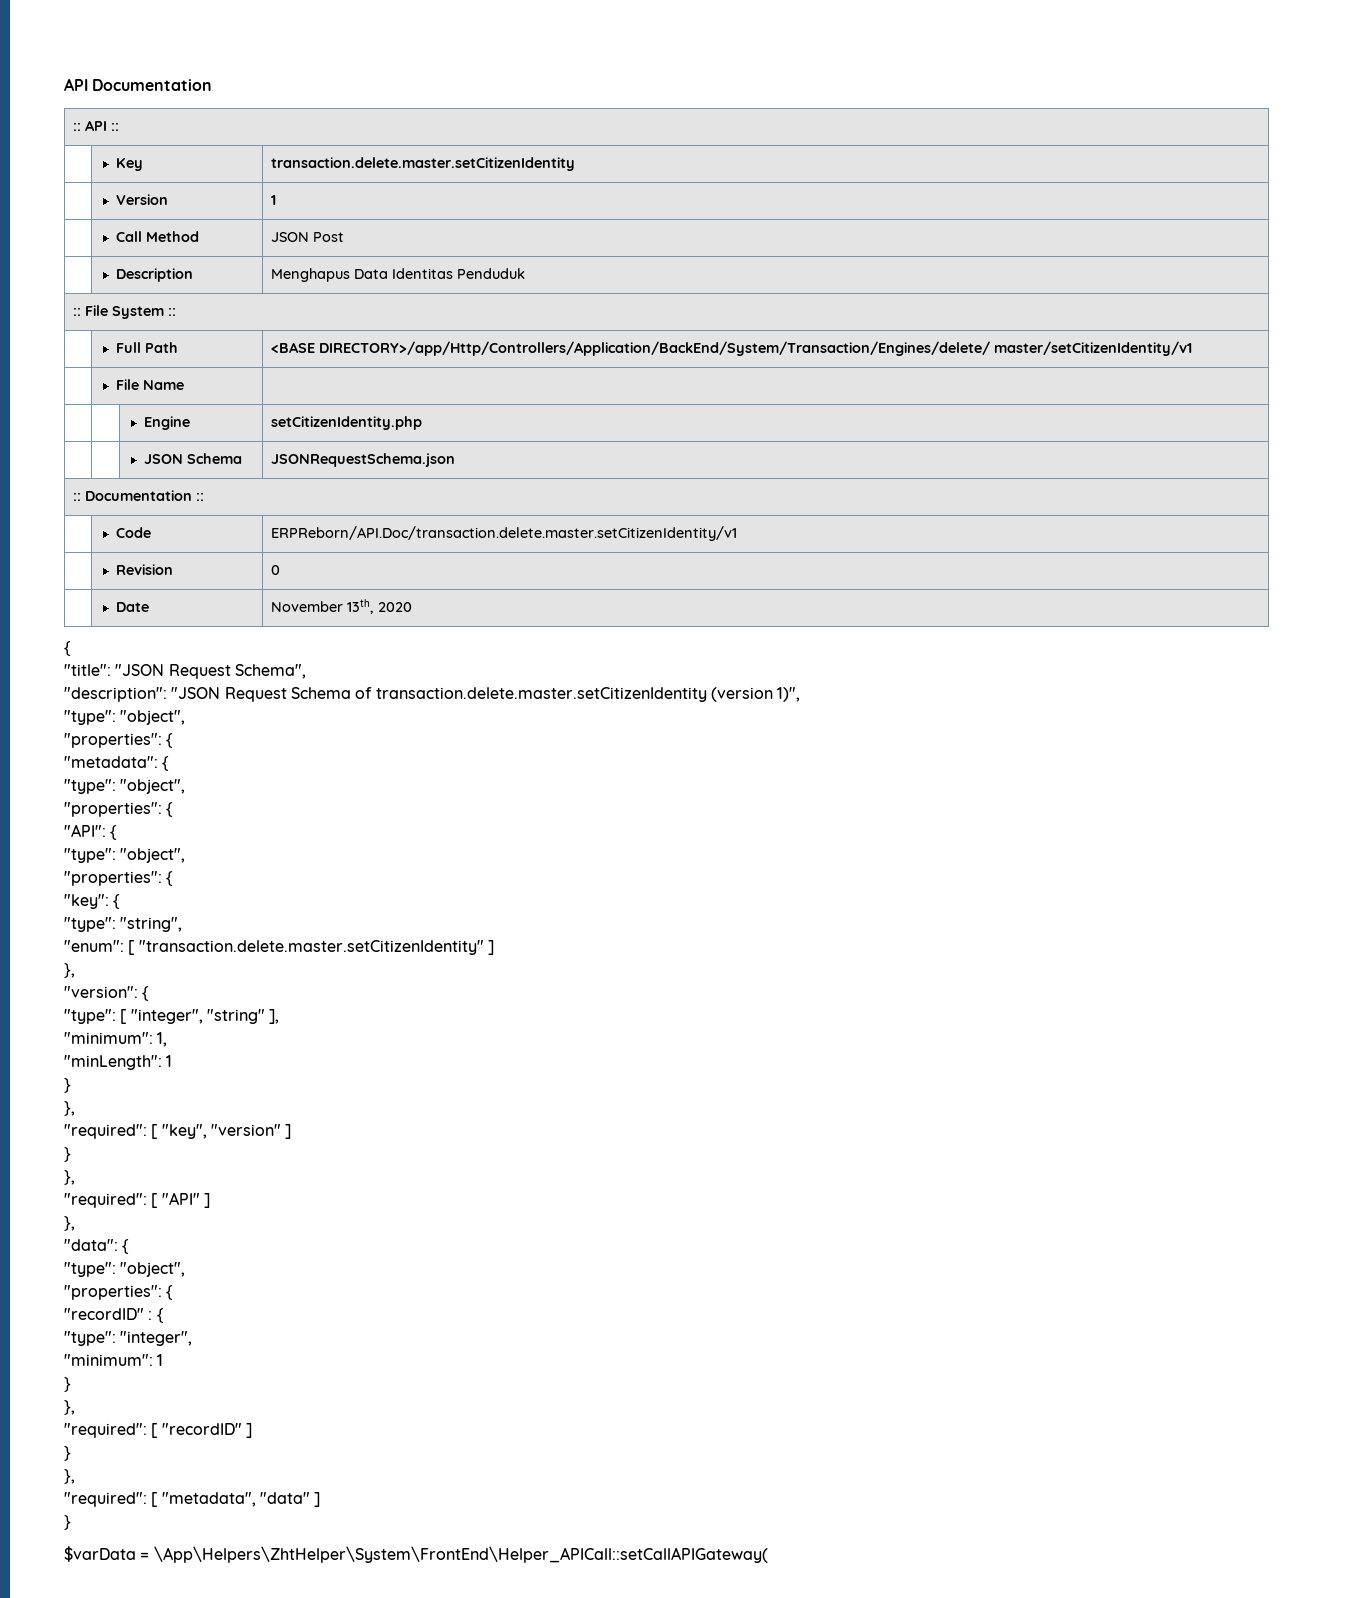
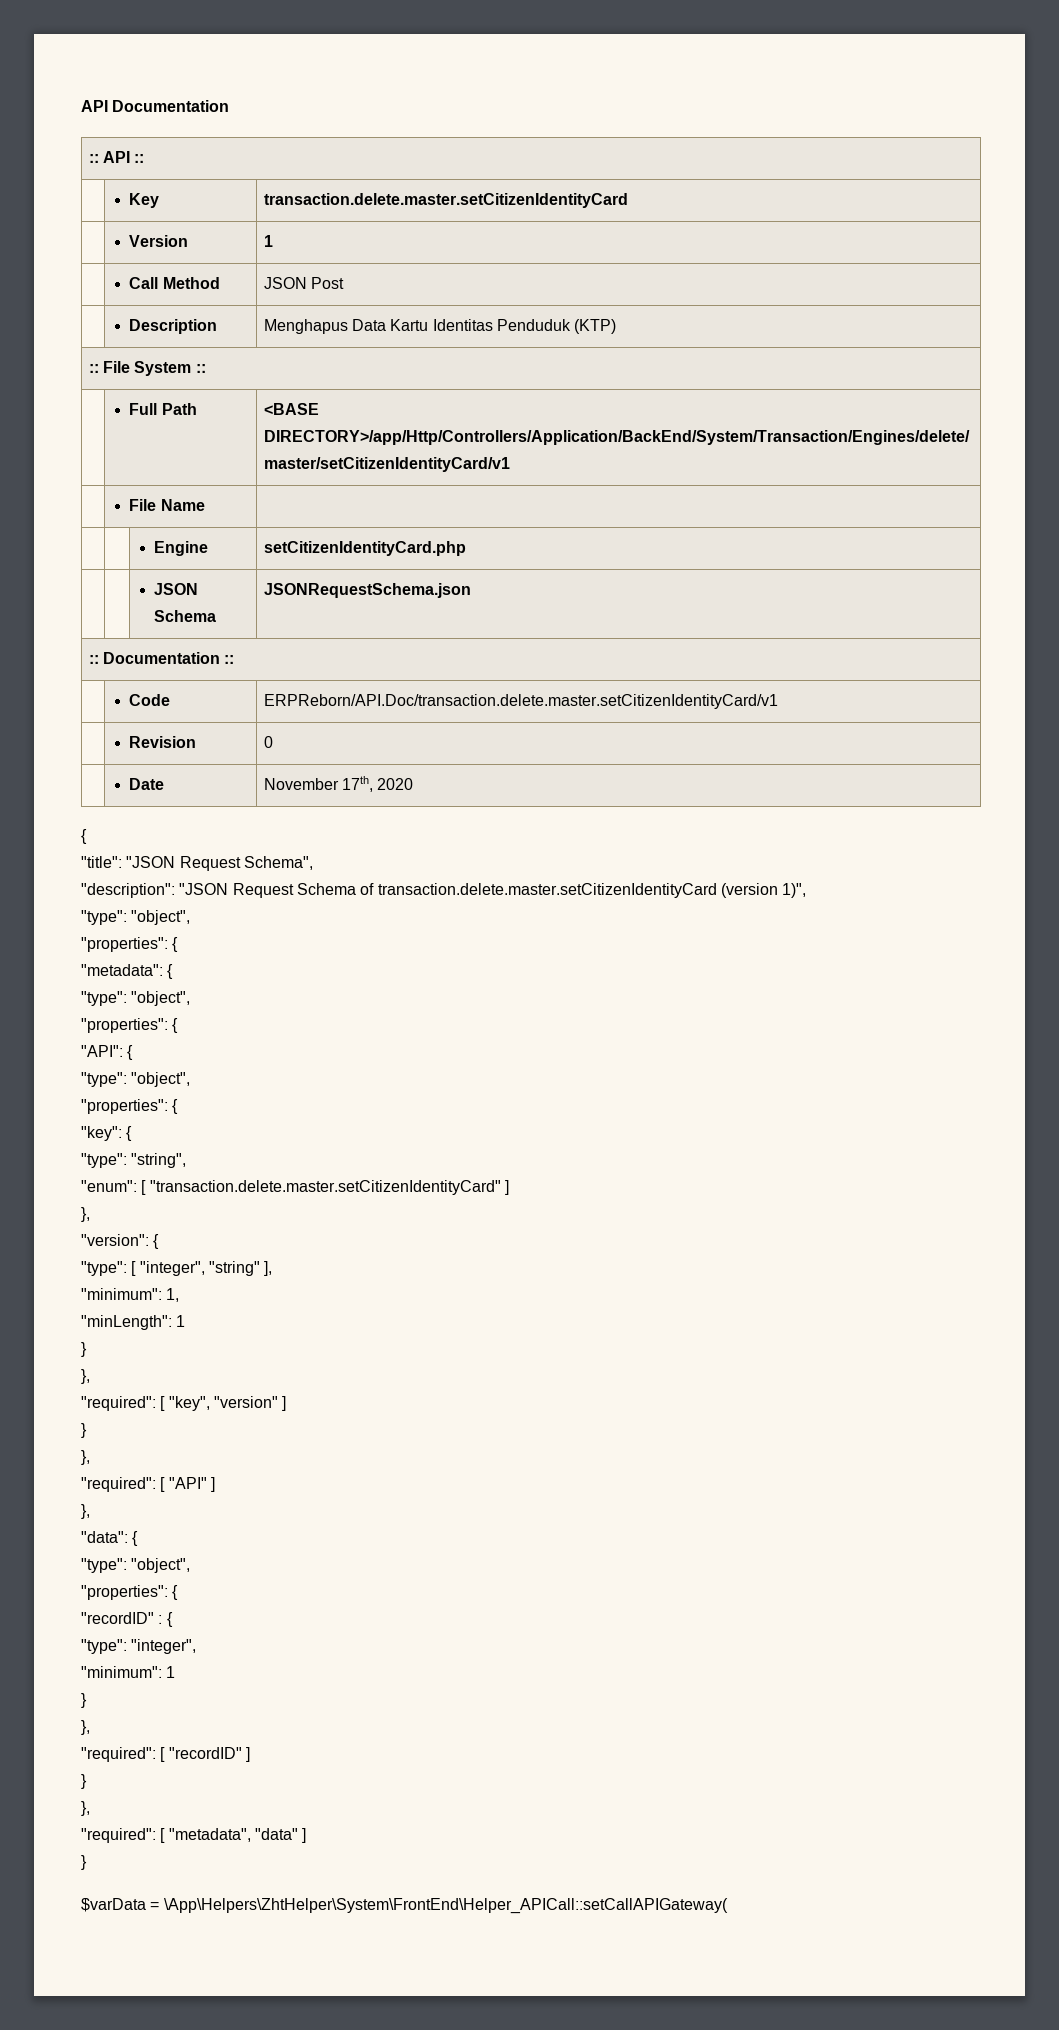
- | Key | transaction.delete.master.setCitizenIdentity
+ | Key | transaction.delete.master.setCitizenIdentityCard
- | Description | Menghapus Data Identitas Penduduk
+ | Description | Menghapus Data Kartu Identitas Penduduk (KTP)
- | Full Path | <BASE DIRECTORY>/app/Http/Controllers/Application/BackEnd/System/Transaction/Engines/delete/ master/setCitizenIdentity/v1
+ | Full Path | <BASE DIRECTORY>/app/Http/Controllers/Application/BackEnd/System/Transaction/Engines/delete/ master/setCitizenIdentityCard/v1
- | | Engine | setCitizenIdentity.php
+ | | Engine | setCitizenIdentityCard.php
- | Code | ERPReborn/API.Doc/transaction.delete.master.setCitizenIdentity/v1
+ | Code | ERPReborn/API.Doc/transaction.delete.master.setCitizenIdentityCard/v1
- | Date | November 13th, 2020
+ | Date | November 17th, 2020
- "description": "JSON Request Schema of transaction.delete.master.setCitizenIdentity (version 1)",
+ "description": "JSON Request Schema of transaction.delete.master.setCitizenIdentityCard (version 1)",
- "enum": [ "transaction.delete.master.setCitizenIdentity" ]
+ "enum": [ "transaction.delete.master.setCitizenIdentityCard" ]

